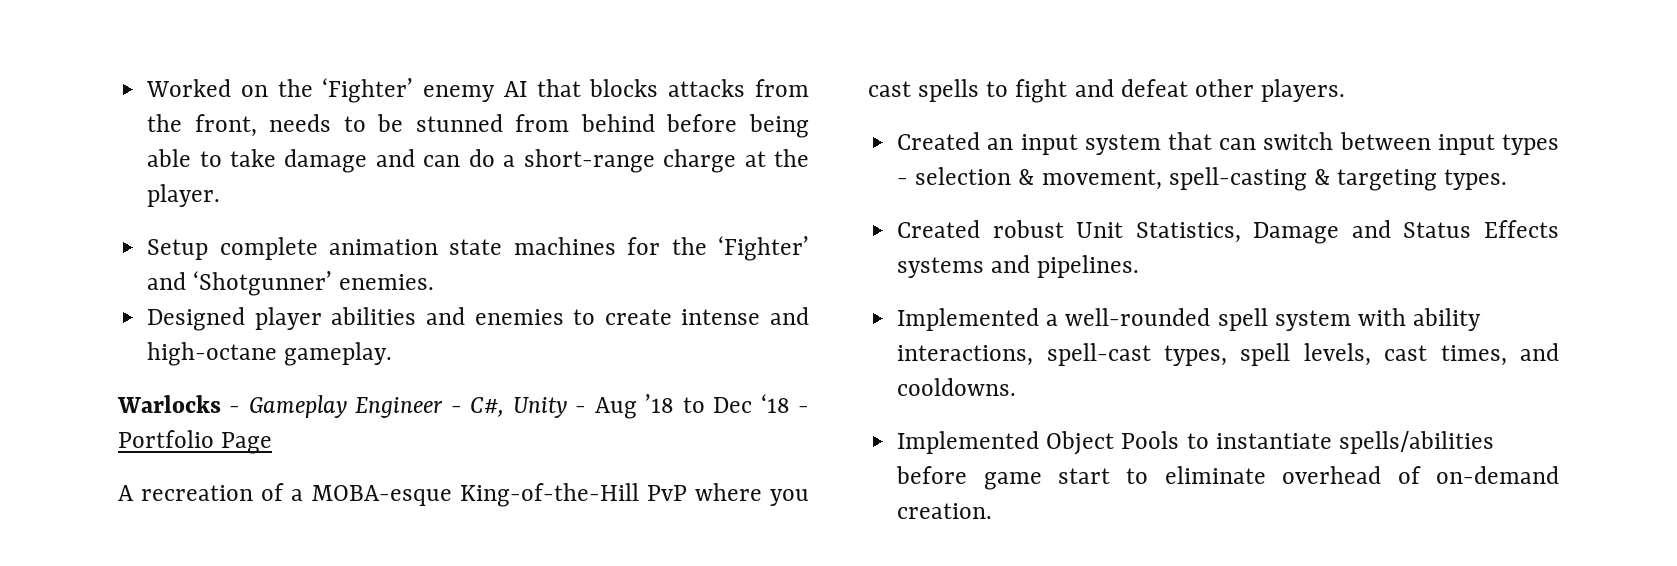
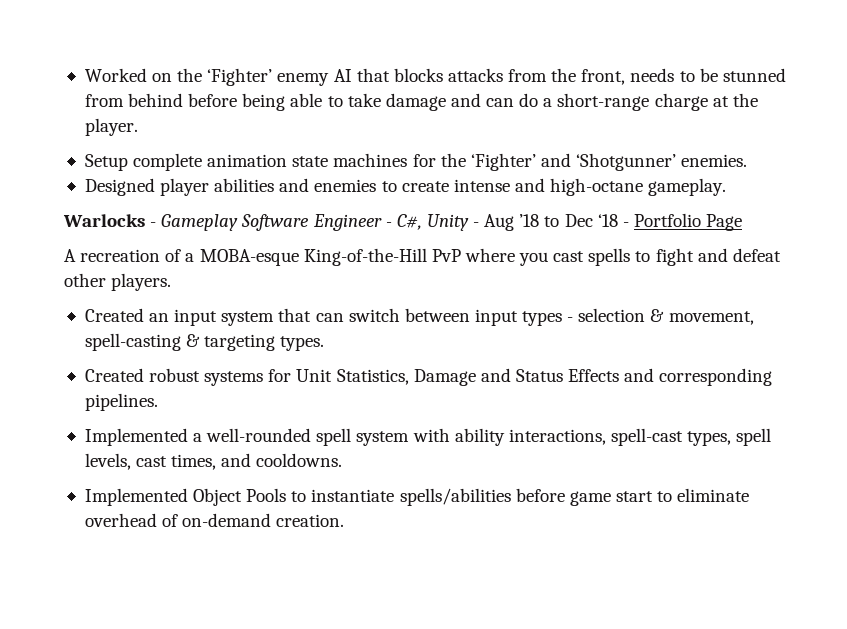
- Warlocks - Gameplay Engineer - C#, Unity - Aug ’18 to Dec ‘18 - Portfolio Page
+ Warlocks - Gameplay Software Engineer - C#, Unity - Aug ’18 to Dec ‘18 - Portfolio Page
- Created robust Unit Statistics, Damage and Status Effects systems and pipelines.
+ Created robust systems for Unit Statistics, Damage and Status Effects and corresponding pipelines.

